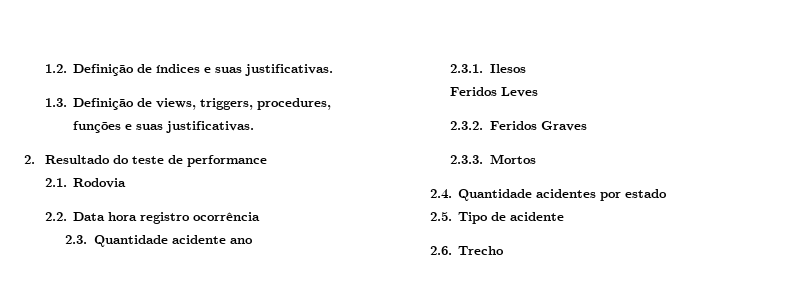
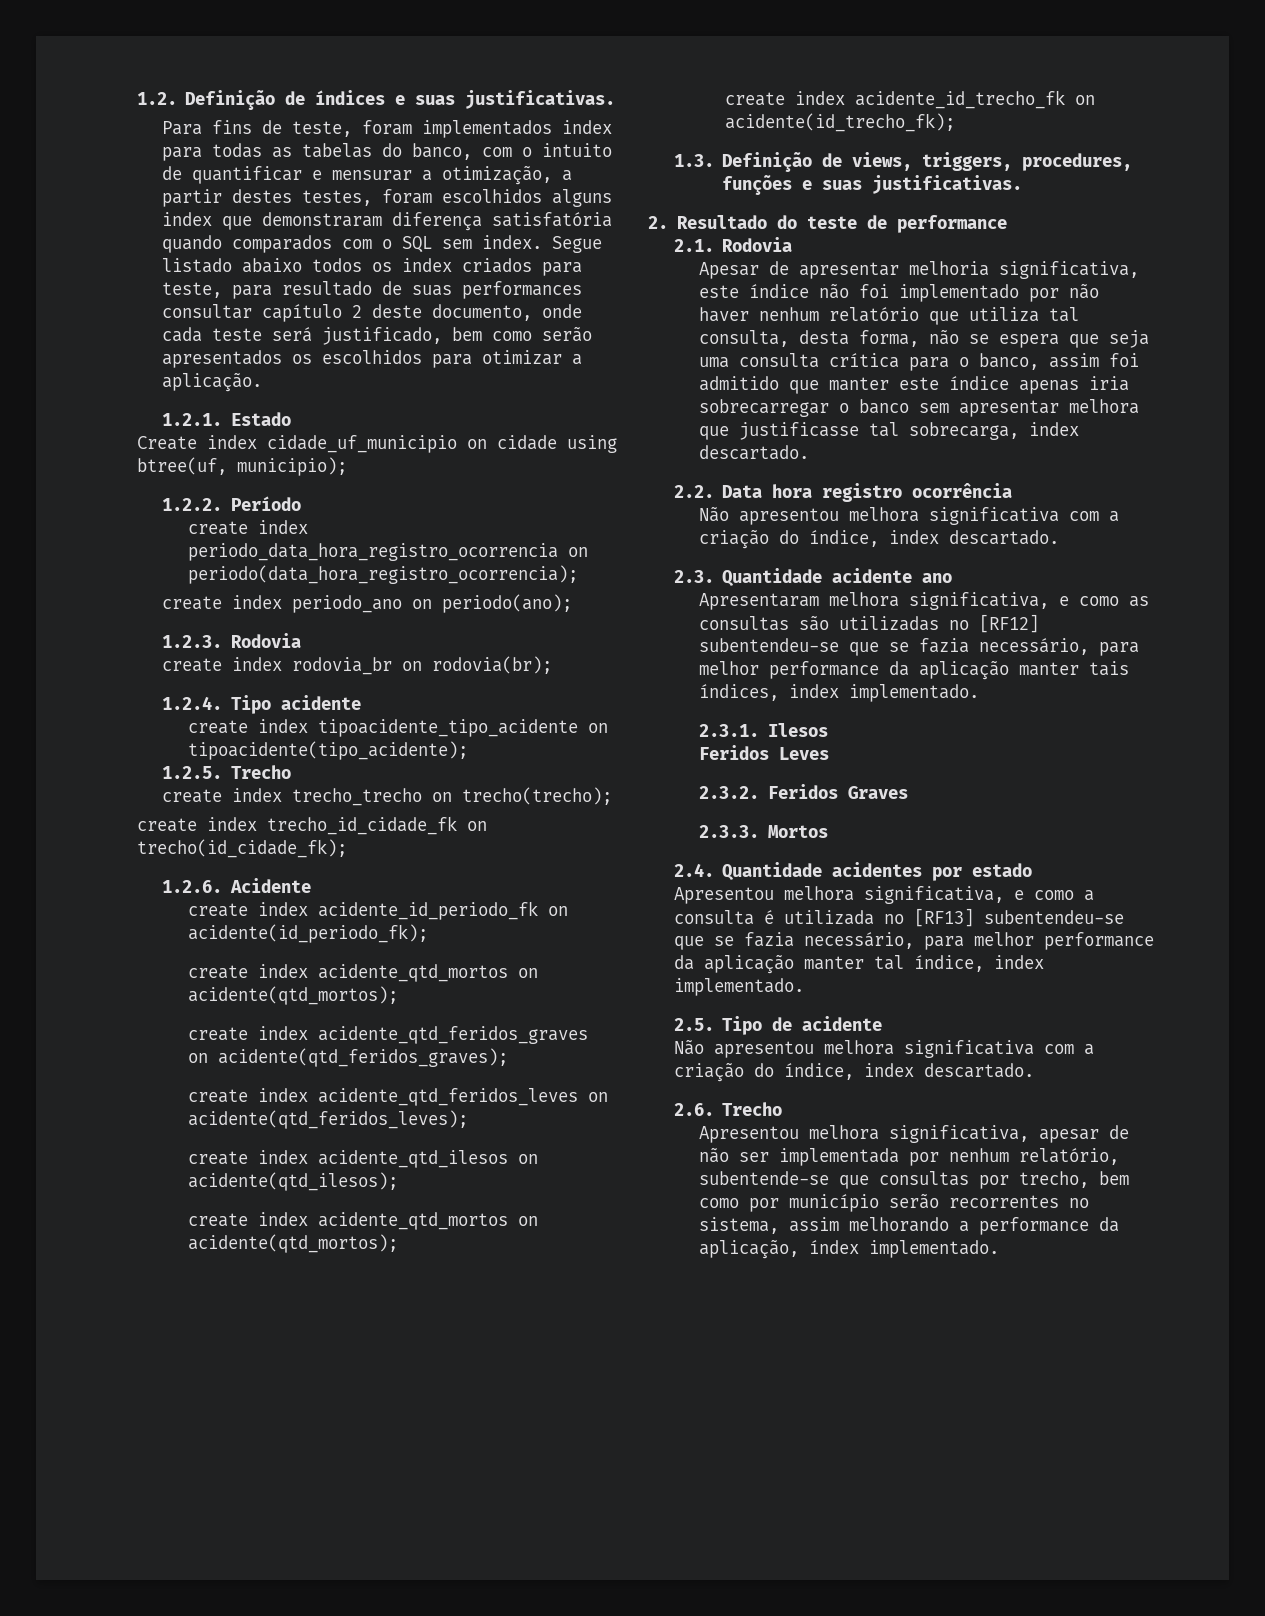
+ Para fins de teste, foram implementados index para todas as tabelas do banco, com o intuito de quantificar e mensurar a otimização, a partir destes testes, foram escolhidos alguns index que demonstraram diferença satisfatória quando comparados com o SQL sem index. Segue listado abaixo todos os index criados para teste, para resultado de suas performances consultar capítulo 2 deste documento, onde cada teste será justificado, bem como serão apresentados os escolhidos para otimizar a aplicação.
+ 1.2.1. Estado
+ Create index cidade_uf_municipio on cidade using btree(uf, municipio);
+ 1.2.2. Período
+ create index periodo_data_hora_registro_ocorrencia on periodo(data_hora_registro_ocorrencia);
+ create index periodo_ano on periodo(ano);
+ 1.2.3. Rodovia
+ create index rodovia_br on rodovia(br);
+ 1.2.4. Tipo acidente
+ create index tipoacidente_tipo_acidente on tipoacidente(tipo_acidente);
+ 1.2.5. Trecho
+ create index trecho_trecho on trecho(trecho);
+ create index trecho_id_cidade_fk on trecho(id_cidade_fk);
+ 1.2.6. Acidente
+ create index acidente_id_periodo_fk on acidente(id_periodo_fk);
+ create index acidente_qtd_mortos on acidente(qtd_mortos);
+ create index acidente_qtd_feridos_graves on acidente(qtd_feridos_graves);
+ create index acidente_qtd_feridos_leves on acidente(qtd_feridos_leves);
+ create index acidente_qtd_ilesos on acidente(qtd_ilesos);
+ create index acidente_qtd_mortos on acidente(qtd_mortos);
+ create index acidente_id_trecho_fk on acidente(id_trecho_fk);
+ Apesar de apresentar melhoria significativa, este índice não foi implementado por não haver nenhum relatório que utiliza tal consulta, desta forma, não se espera que seja uma consulta crítica para o banco, assim foi admitido que manter este índice apenas iria sobrecarregar o banco sem apresentar melhora que justificasse tal sobrecarga, index descartado.
  2.2. Data hora registro ocorrência
+ Não apresentou melhora significativa com a criação do índice, index descartado.
  2.3. Quantidade acidente ano
+ Apresentaram melhora significativa, e como as consultas são utilizadas no [RF12] subentendeu-se que se fazia necessário, para melhor performance da aplicação manter tais índices, index implementado.
+ Apresentou melhora significativa, e como a consulta é utilizada no [RF13] subentendeu-se que se fazia necessário, para melhor performance da aplicação manter tal índice, index implementado.
  2.5. Tipo de acidente
+ Não apresentou melhora significativa com a criação do índice, index descartado.
  2.6. Trecho
+ Apresentou melhora significativa, apesar de não ser implementada por nenhum relatório, subentende-se que consultas por trecho, bem como por município serão recorrentes no sistema, assim melhorando a performance da aplicação, índex implementado.

